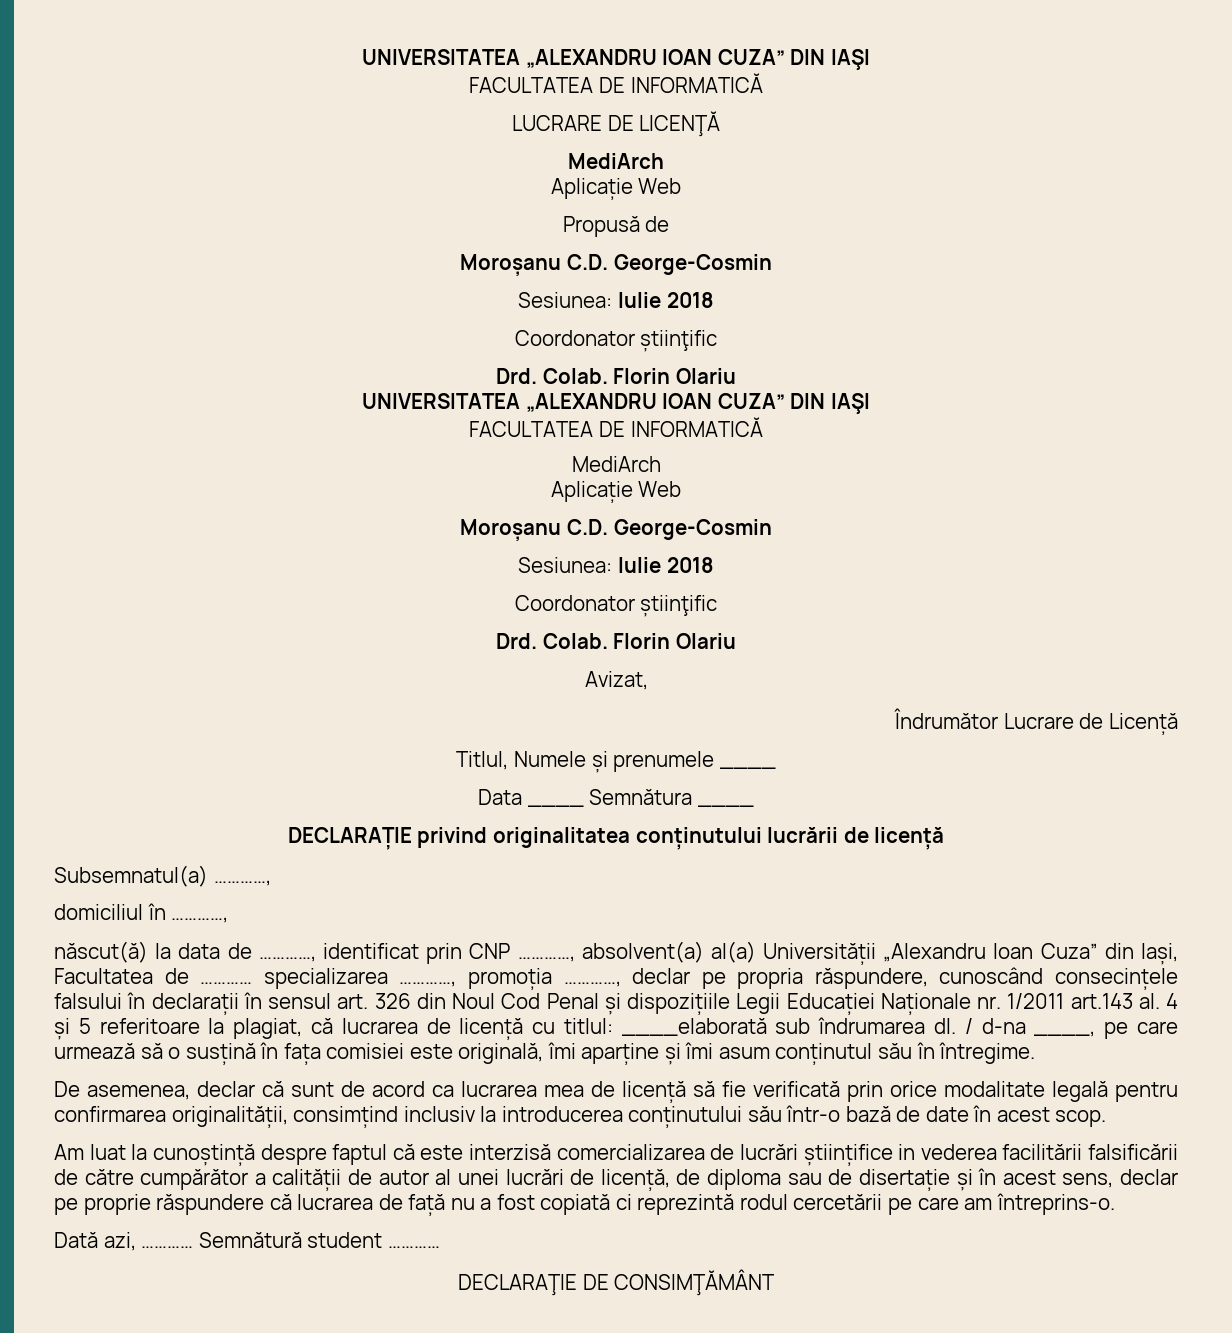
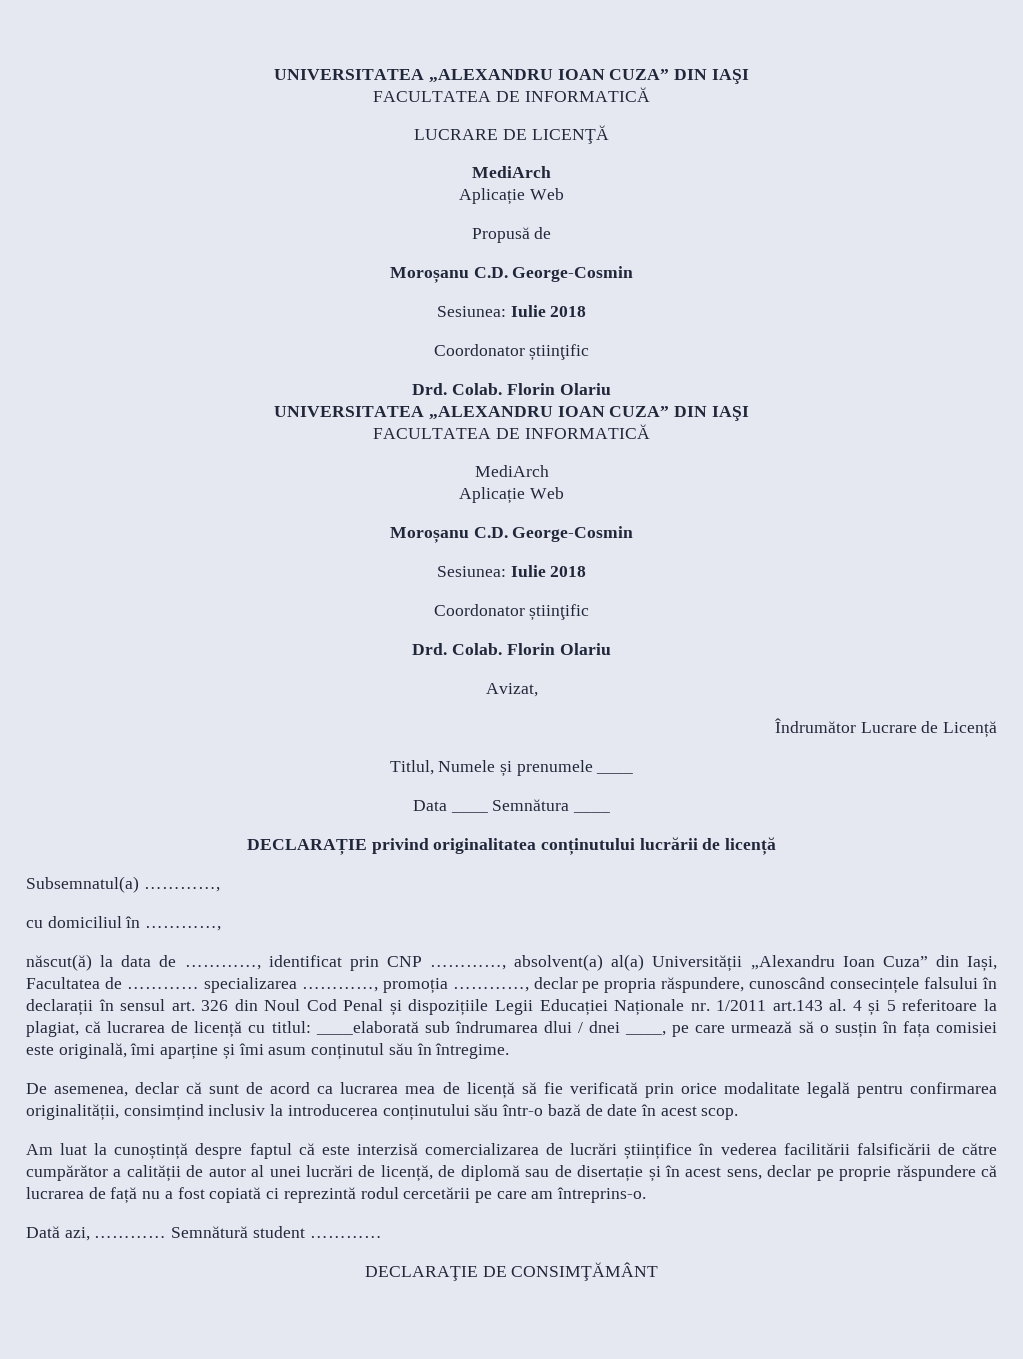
- domiciliul în …………,
+ cu domiciliul în …………,
- ____elaborată sub îndrumarea dl. / d-na ____, pe care urmează să o susțină în fața comisiei este originală, îmi aparține și îmi asum conținutul său în întregime.
+ ____elaborată sub îndrumarea dlui / dnei ____, pe care urmează să o susțin în fața comisiei este originală, îmi aparține și îmi asum conținutul său în întregime.
- Am luat la cunoștință despre faptul că este interzisă comercializarea de lucrări științifice in vederea facilitării falsificării de către cumpărător a calității de autor al unei lucrări de licență, de diploma sau de disertație și în acest sens, declar pe proprie răspundere că lucrarea de față nu a fost copiată ci reprezintă rodul cercetării pe care am întreprins-o.
+ Am luat la cunoștință despre faptul că este interzisă comercializarea de lucrări științifice în vederea facilitării falsificării de către cumpărător a calității de autor al unei lucrări de licență, de diplomă sau de disertație și în acest sens, declar pe proprie răspundere că lucrarea de față nu a fost copiată ci reprezintă rodul cercetării pe care am întreprins-o.

